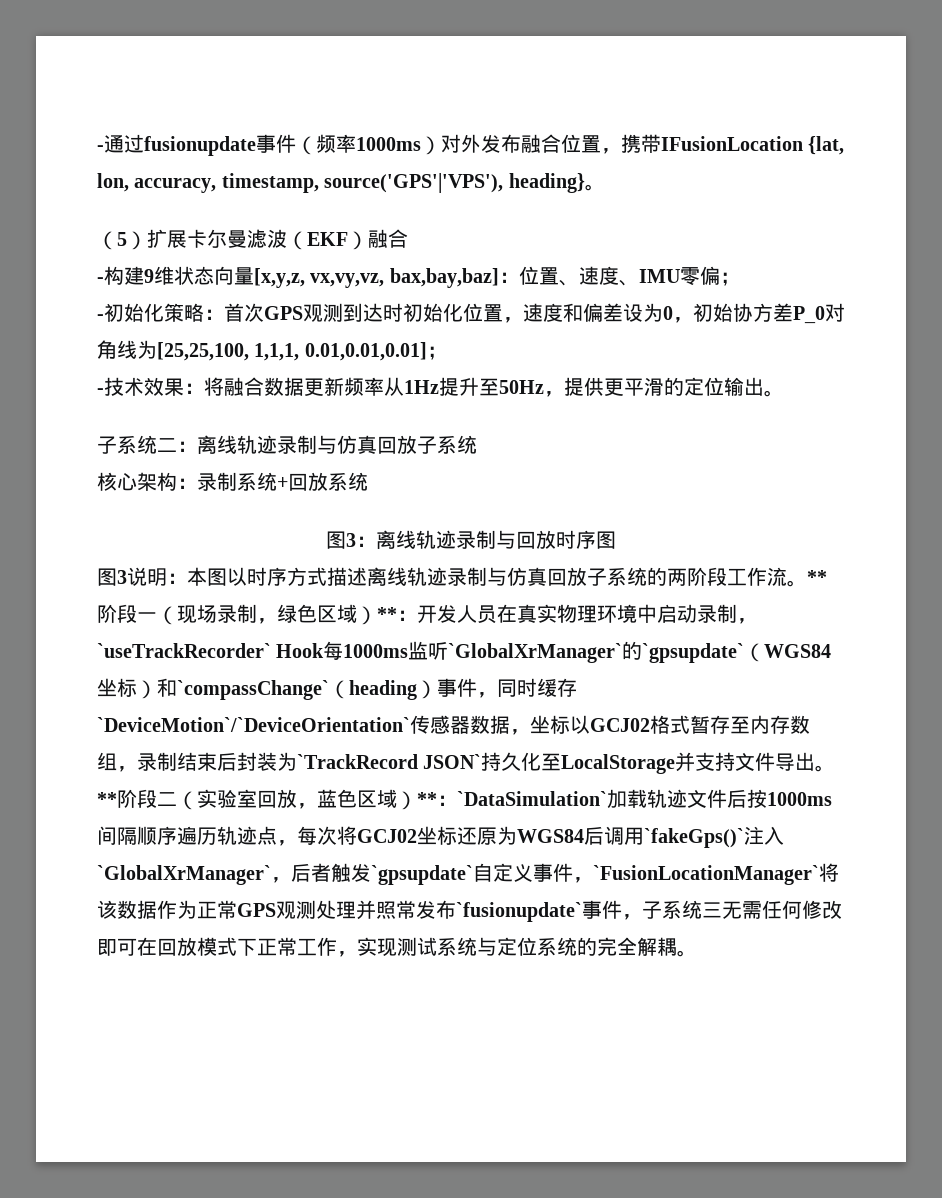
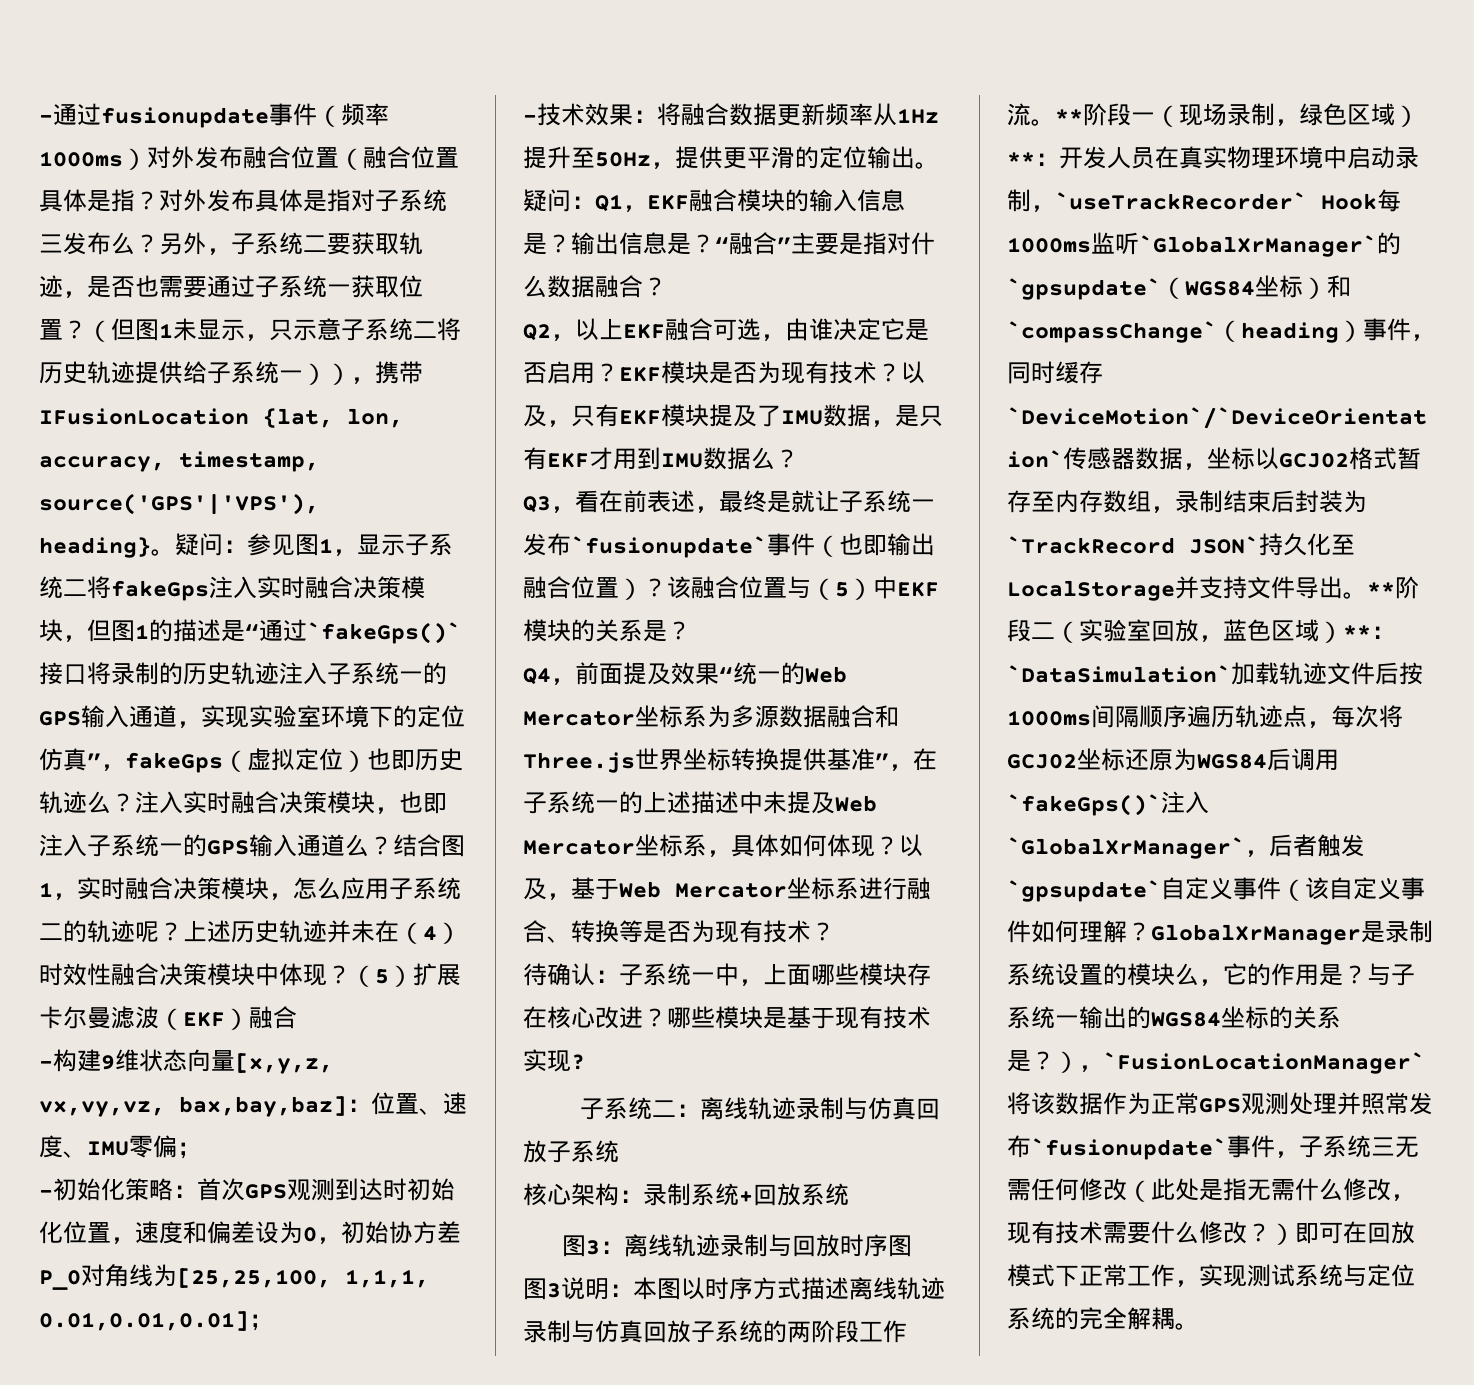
- -通过fusionupdate事件（频率1000ms）对外发布融合位置，携带IFusionLocation {lat, lon, accuracy, timestamp, source('GPS'|'VPS'), heading}。
- （5）扩展卡尔曼滤波（EKF）融合
+ -通过fusionupdate事件（频率1000ms）对外发布融合位置（融合位置具体是指？对外发布具体是指对子系统三发布么？另外，子系统二要获取轨迹，是否也需要通过子系统一获取位置？（但图1未显示，只示意子系统二将历史轨迹提供给子系统一）），携带IFusionLocation {lat, lon, accuracy, timestamp, source('GPS'|'VPS'), heading}。疑问：参见图1，显示子系统二将fakeGps注入实时融合决策模块，但图1的描述是“通过`fakeGps()`接口将录制的历史轨迹注入子系统一的GPS输入通道，实现实验室环境下的定位仿真”，fakeGps（虚拟定位）也即历史轨迹么？注入实时融合决策模块，也即注入子系统一的GPS输入通道么？结合图1，实时融合决策模块，怎么应用子系统二的轨迹呢？上述历史轨迹并未在（4）时效性融合决策模块中体现？（5）扩展卡尔曼滤波（EKF）融合
+ 疑问：Q1，EKF融合模块的输入信息是？输出信息是？“融合”主要是指对什么数据融合？
+ Q2，以上EKF融合可选，由谁决定它是否启用？EKF模块是否为现有技术？以及，只有EKF模块提及了IMU数据，是只有EKF才用到IMU数据么？
+ Q3，看在前表述，最终是就让子系统一发布`fusionupdate`事件（也即输出融合位置）？该融合位置与（5）中EKF模块的关系是？
+ Q4，前面提及效果“统一的Web Mercator坐标系为多源数据融合和Three.js世界坐标转换提供基准”，在子系统一的上述描述中未提及Web Mercator坐标系，具体如何体现？以及，基于Web Mercator坐标系进行融合、转换等是否为现有技术？
+ 待确认：子系统一中，上面哪些模块存在核心改进？哪些模块是基于现有技术实现?
- `DataSimulation`加载轨迹文件后按1000ms间隔顺序遍历轨迹点，每次将GCJ02坐标还原为WGS84后调用`fakeGps()`注入`GlobalXrManager`，后者触发`gpsupdate`自定义事件，`FusionLocationManager`将该数据作为正常GPS观测处理并照常发布`fusionupdate`事件，子系统三无需任何修改即可在回放模式下正常工作，实现测试系统与定位系统的完全解耦。
+ `DataSimulation`加载轨迹文件后按1000ms间隔顺序遍历轨迹点，每次将GCJ02坐标还原为WGS84后调用`fakeGps()`注入`GlobalXrManager`，后者触发`gpsupdate`自定义事件（该自定义事件如何理解？GlobalXrManager是录制系统设置的模块么，它的作用是？与子系统一输出的WGS84坐标的关系是？），`FusionLocationManager`将该数据作为正常GPS观测处理并照常发布`fusionupdate`事件，子系统三无需任何修改（此处是指无需什么修改，现有技术需要什么修改？）即可在回放模式下正常工作，实现测试系统与定位系统的完全解耦。

